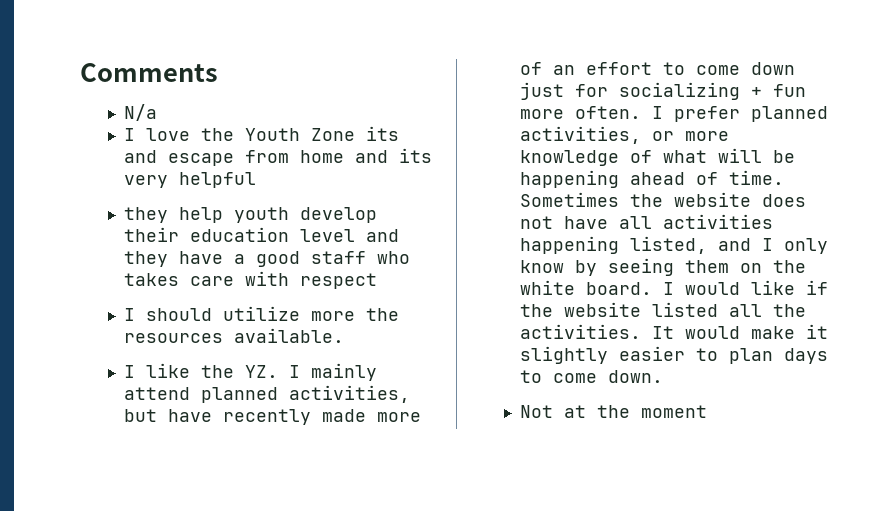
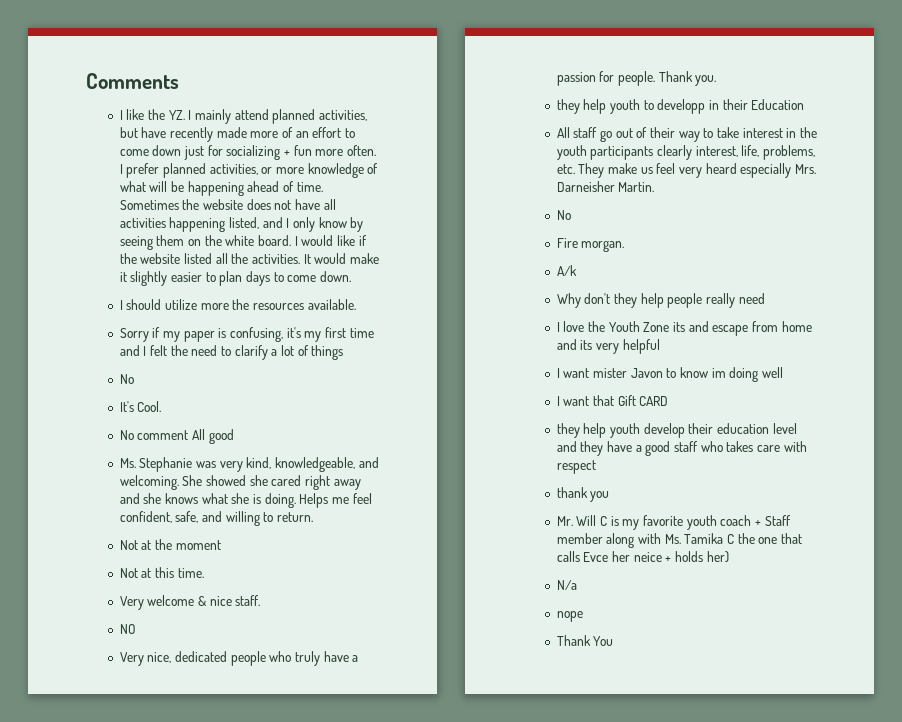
- N/a
- I love the Youth Zone its and escape from home and its very helpful
- they help youth develop their education level and they have a good staff who takes care with respect
- I should utilize more the resources available.
+ I should utilize more the resources available.
+ Sorry if my paper is confusing, it's my first time and I felt the need to clarify a lot of things
+ No
+ It's Cool.
+ No comment All good
+ Ms. Stephanie was very kind, knowledgeable, and welcoming. She showed she cared right away and she knows what she is doing. Helps me feel confident, safe, and willing to return.
  Not at the moment
+ Not at this time.
+ Very welcome & nice staff.
+ NO
+ Very nice, dedicated people who truly have a passion for people. Thank you.
+ they help youth to developp in their Education
+ All staff go out of their way to take interest in the youth participants clearly interest, life, problems, etc. They make us feel very heard especially Mrs. Darneisher Martin.
+ No
+ Fire morgan.
+ A/k
+ Why don't they help people really need
+ I love the Youth Zone its and escape from home and its very helpful
+ I want mister Javon to know im doing well
+ I want that Gift CARD
+ they help youth develop their education level and they have a good staff who takes care with respect
+ thank you
+ Mr. Will C is my favorite youth coach + Staff member along with Ms. Tamika C the one that calls Evce her neice + holds her)
+ N/a
+ nope
+ Thank You

